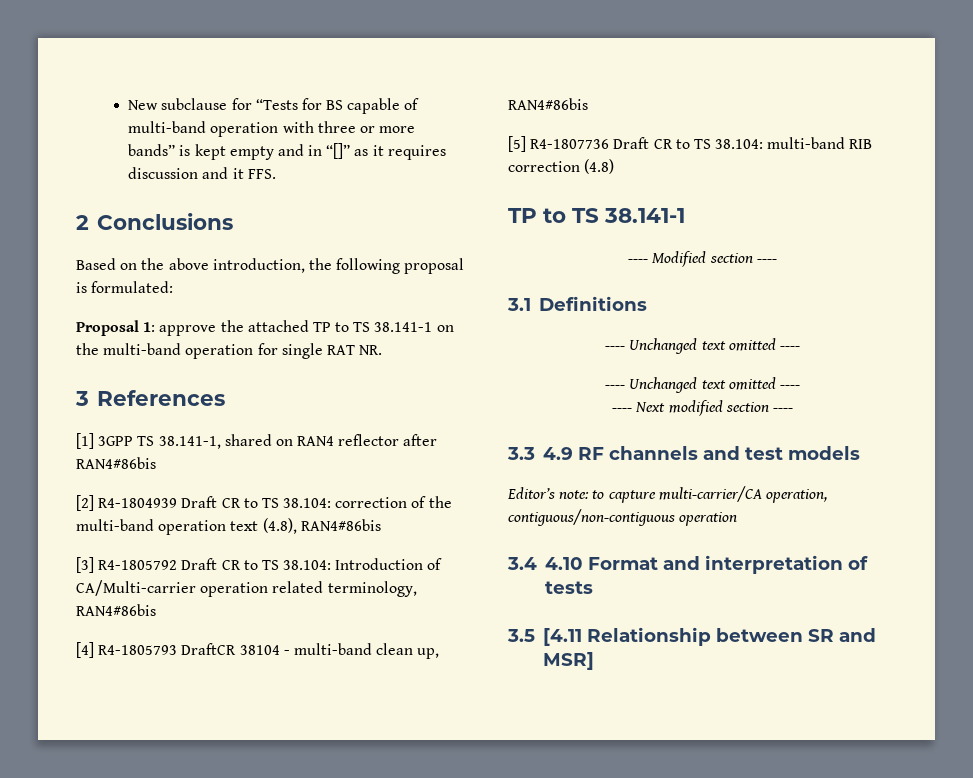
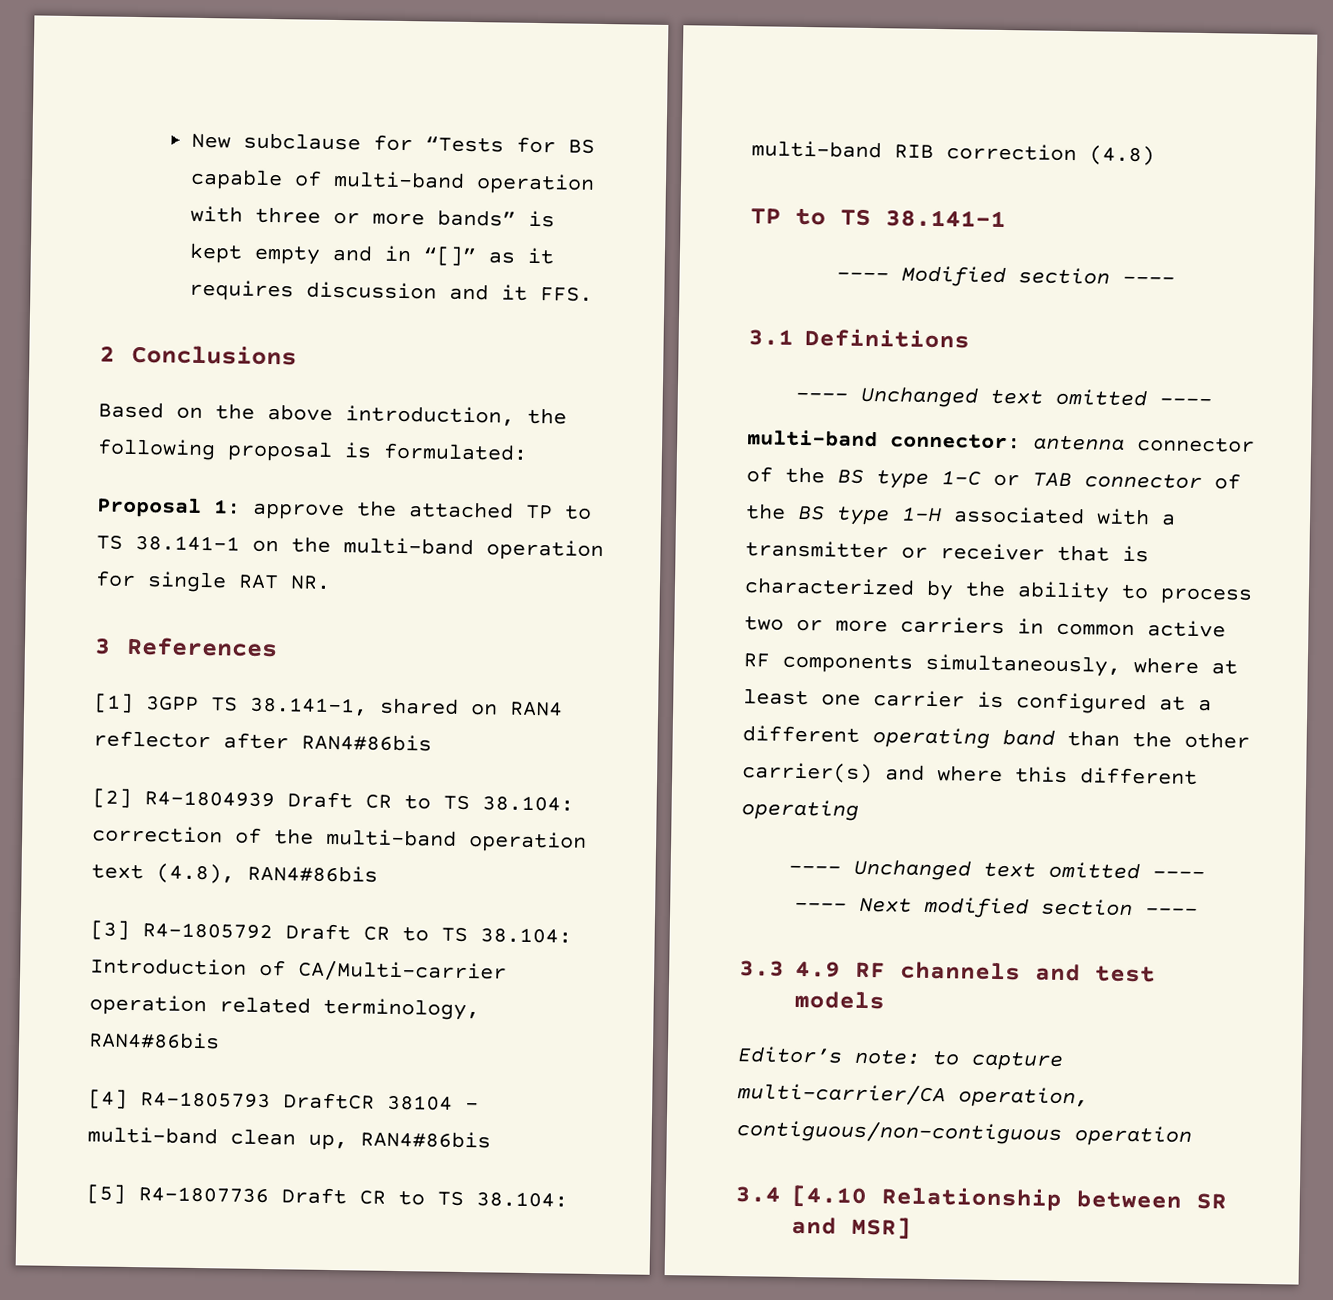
+ multi-band connector: antenna connector of the BS type 1-C or TAB connector of the BS type 1-H associated with a transmitter or receiver that is characterized by the ability to process two or more carriers in common active RF components simultaneously, where at least one carrier is configured at a different operating band than the other carrier(s) and where this different operating
- 3.4 4.10 Format and interpretation of tests
- 3.5 [4.11 Relationship between SR and MSR]
+ 3.4 [4.10 Relationship between SR and MSR]

